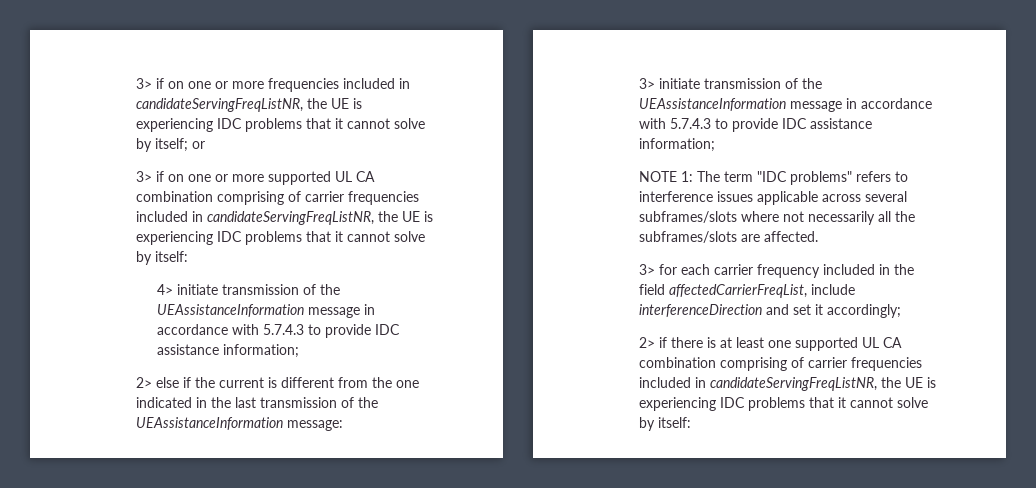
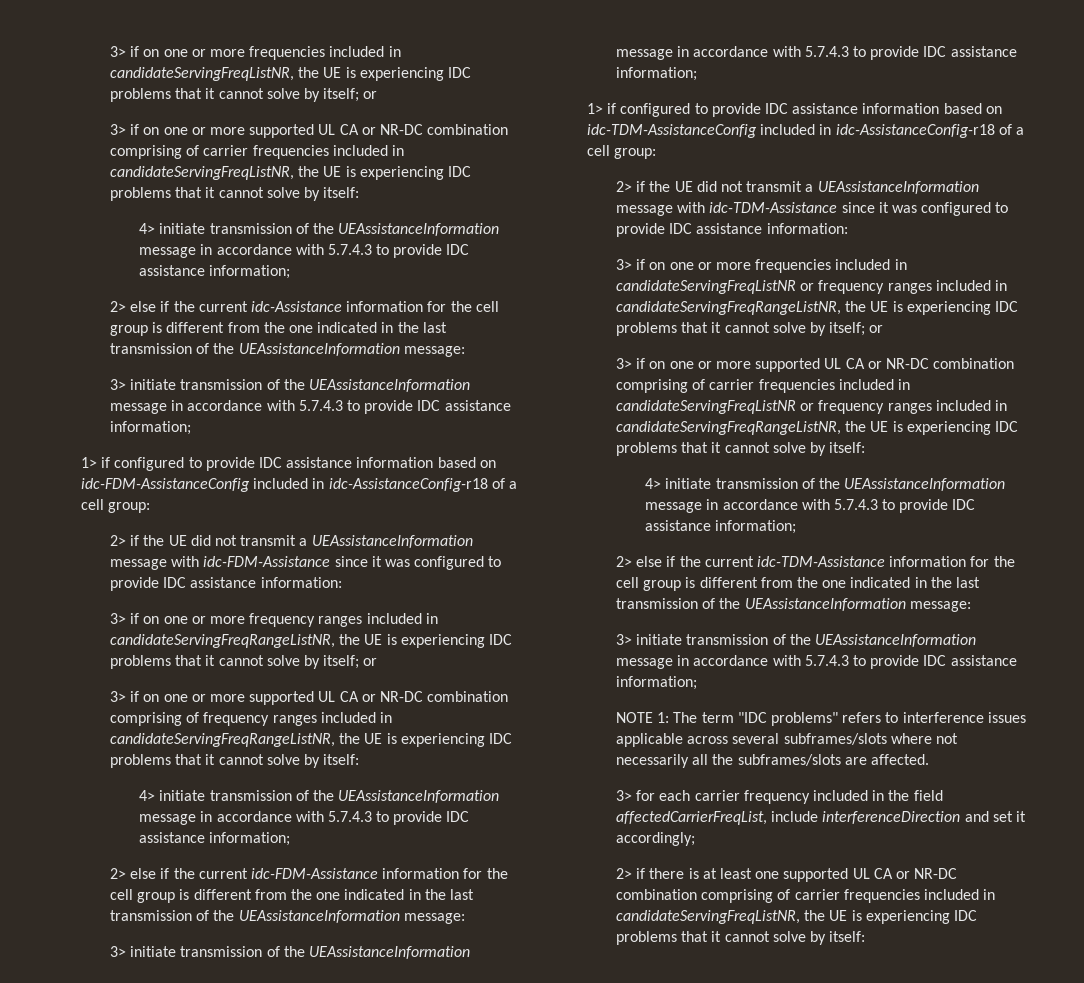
- 3> if on one or more supported UL CA combination comprising of carrier frequencies included in candidateServingFreqListNR, the UE is experiencing IDC problems that it cannot solve by itself:
+ 3> if on one or more supported UL CA or NR-DC combination comprising of carrier frequencies included in candidateServingFreqListNR, the UE is experiencing IDC problems that it cannot solve by itself:
- 2> else if the current is different from the one indicated in the last transmission of the UEAssistanceInformation message:
+ 2> else if the current idc-Assistance information for the cell group is different from the one indicated in the last transmission of the UEAssistanceInformation message:
+ 3> initiate transmission of the UEAssistanceInformation message in accordance with 5.7.4.3 to provide IDC assistance information;
+ 1> if configured to provide IDC assistance information based on idc-FDM-AssistanceConfig included in idc-AssistanceConfig-r18 of a cell group:
+ 2> if the UE did not transmit a UEAssistanceInformation message with idc-FDM-Assistance since it was configured to provide IDC assistance information:
+ 3> if on one or more frequency ranges included in candidateServingFreqRangeListNR, the UE is experiencing IDC problems that it cannot solve by itself; or
+ 3> if on one or more supported UL CA or NR-DC combination comprising of frequency ranges included in candidateServingFreqRangeListNR, the UE is experiencing IDC problems that it cannot solve by itself:
+ 4> initiate transmission of the UEAssistanceInformation message in accordance with 5.7.4.3 to provide IDC assistance information;
+ 2> else if the current idc-FDM-Assistance information for the cell group is different from the one indicated in the last transmission of the UEAssistanceInformation message:
+ 3> initiate transmission of the UEAssistanceInformation message in accordance with 5.7.4.3 to provide IDC assistance information;
+ 1> if configured to provide IDC assistance information based on idc-TDM-AssistanceConfig included in idc-AssistanceConfig-r18 of a cell group:
+ 2> if the UE did not transmit a UEAssistanceInformation message with idc-TDM-Assistance since it was configured to provide IDC assistance information:
+ 3> if on one or more frequencies included in candidateServingFreqListNR or frequency ranges included in candidateServingFreqRangeListNR, the UE is experiencing IDC problems that it cannot solve by itself; or
+ 3> if on one or more supported UL CA or NR-DC combination comprising of carrier frequencies included in candidateServingFreqListNR or frequency ranges included in candidateServingFreqRangeListNR, the UE is experiencing IDC problems that it cannot solve by itself:
+ 4> initiate transmission of the UEAssistanceInformation message in accordance with 5.7.4.3 to provide IDC assistance information;
+ 2> else if the current idc-TDM-Assistance information for the cell group is different from the one indicated in the last transmission of the UEAssistanceInformation message:
- 2> if there is at least one supported UL CA combination comprising of carrier frequencies included in candidateServingFreqListNR, the UE is experiencing IDC problems that it cannot solve by itself:
+ 2> if there is at least one supported UL CA or NR-DC combination comprising of carrier frequencies included in candidateServingFreqListNR, the UE is experiencing IDC problems that it cannot solve by itself:

